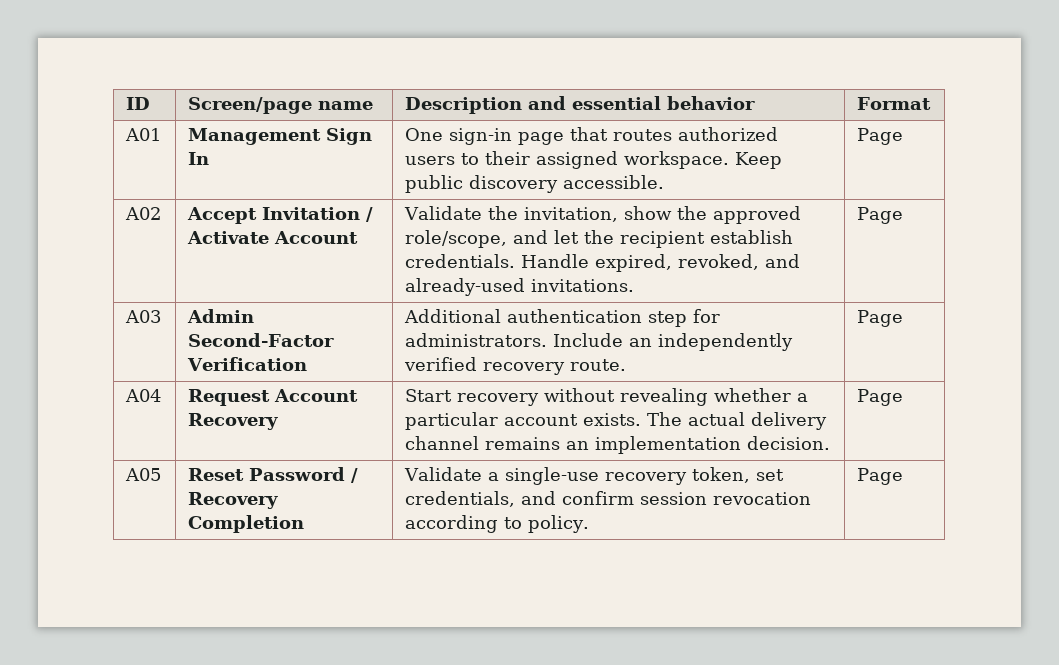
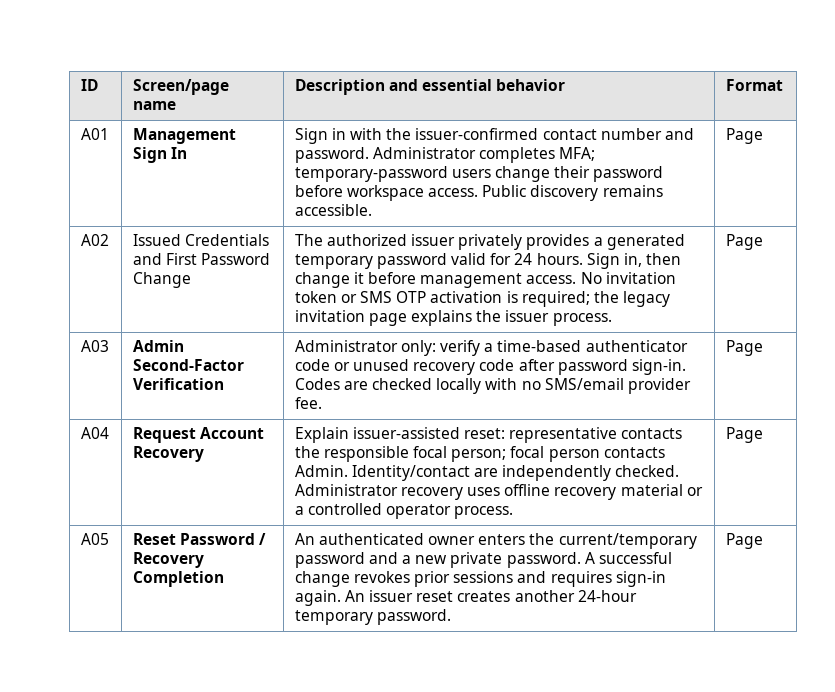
- A01 | Management Sign In | One sign-in page that routes authorized users to their assigned workspace. Keep public discovery accessible. | Page
- A02 | Accept Invitation / Activate Account | Validate the invitation, show the approved role/scope, and let the recipient establish credentials. Handle expired, revoked, and already-used invitations. | Page
+ A01 | Management Sign In | Sign in with the issuer-confirmed contact number and password. Administrator completes MFA; temporary-password users change their password before workspace access. Public discovery remains accessible. | Page
+ A02 | Issued Credentials and First Password Change | The authorized issuer privately provides a generated temporary password valid for 24 hours. Sign in, then change it before management access. No invitation token or SMS OTP activation is required; the legacy invitation page explains the issuer process. | Page
- A03 | Admin Second-Factor Verification | Additional authentication step for administrators. Include an independently verified recovery route. | Page
+ A03 | Admin Second-Factor Verification | Administrator only: verify a time-based authenticator code or unused recovery code after password sign-in. Codes are checked locally with no SMS/email provider fee. | Page
- A04 | Request Account Recovery | Start recovery without revealing whether a particular account exists. The actual delivery channel remains an implementation decision. | Page
+ A04 | Request Account Recovery | Explain issuer-assisted reset: representative contacts the responsible focal person; focal person contacts Admin. Identity/contact are independently checked. Administrator recovery uses offline recovery material or a controlled operator process. | Page
- A05 | Reset Password / Recovery Completion | Validate a single-use recovery token, set credentials, and confirm session revocation according to policy. | Page
+ A05 | Reset Password / Recovery Completion | An authenticated owner enters the current/temporary password and a new private password. A successful change revokes prior sessions and requires sign-in again. An issuer reset creates another 24-hour temporary password. | Page

